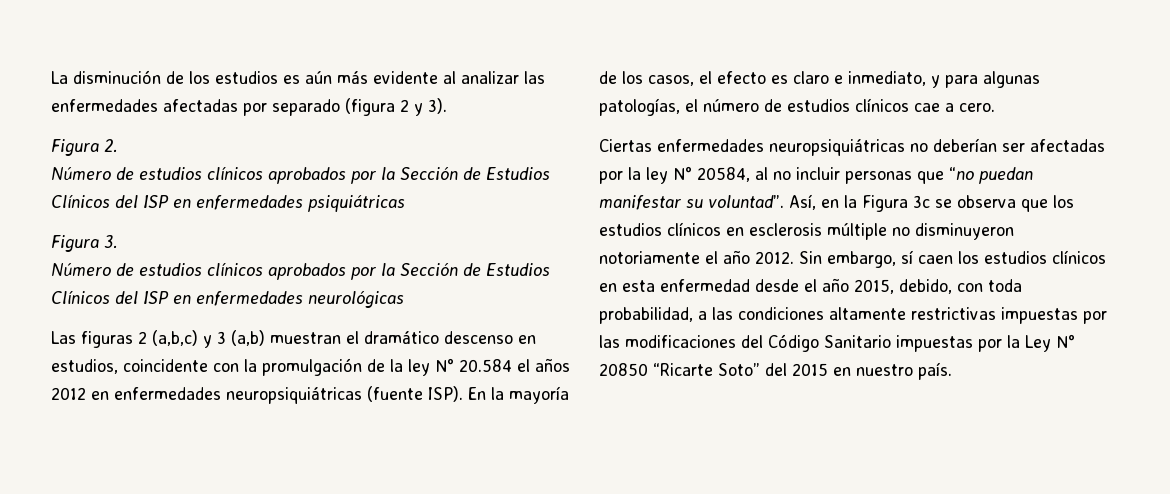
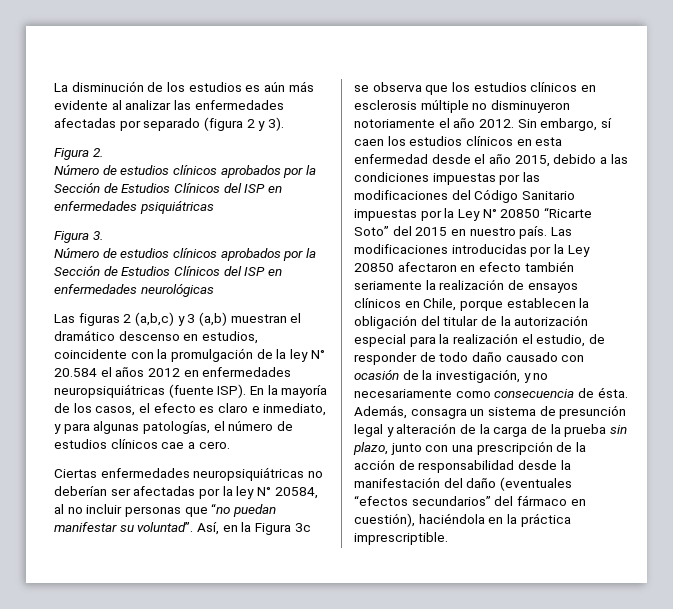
- Sin embargo, sí caen los estudios clínicos en esta enfermedad desde el año 2015, debido, con toda probabilidad, a las condiciones altamente restrictivas impuestas por las modificaciones del Código Sanitario impuestas por la Ley N° 20850 “Ricarte Soto” del 2015 en nuestro país.
+ Sin embargo, sí caen los estudios clínicos en esta enfermedad desde el año 2015, debido a las condiciones impuestas por las modificaciones del Código Sanitario impuestas por la Ley N° 20850 “Ricarte Soto” del 2015 en nuestro país.
+ Las modificaciones introducidas por la Ley 20850 afectaron en efecto también seriamente la realización de ensayos clínicos en Chile, porque establecen la obligación del titular de la autorización especial para la realización el estudio, de responder de todo daño causado con ocasión de la investigación, y no necesariamente como consecuencia de ésta. Además, consagra un sistema de presunción legal y alteración de la carga de la prueba sin plazo, junto con una prescripción de la acción de responsabilidad desde la manifestación del daño (eventuales “efectos secundarios” del fármaco en cuestión), haciéndola en la práctica imprescriptible.

